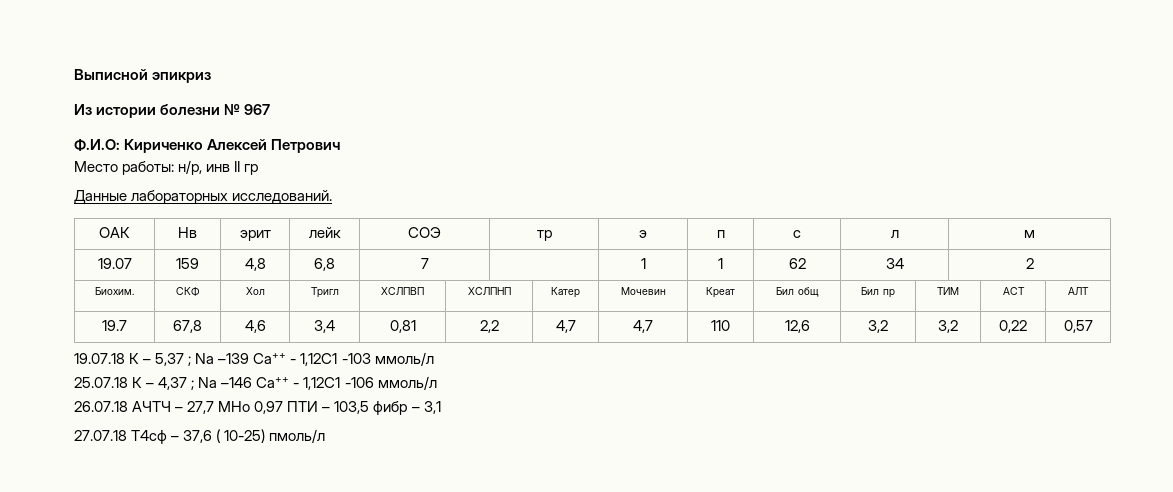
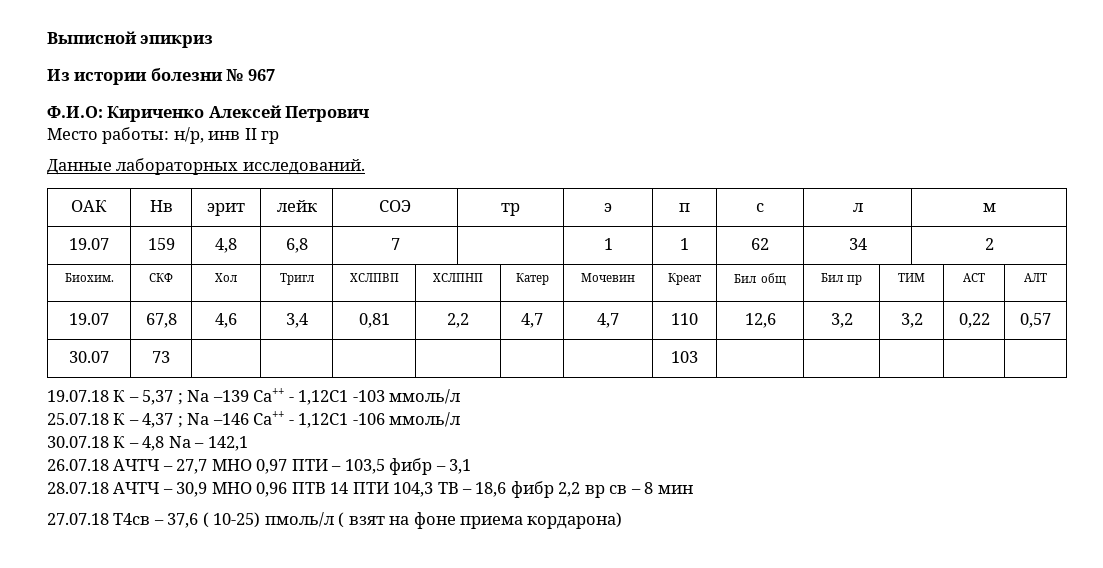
- 19.7 | 67,8 | 4,6 | 3,4 | 0,81 | 2,2 | 4,7 | 4,7 | 110 | 12,6 | 3,2 | 3,2 | 0,22 | 0,57
+ 19.07 | 67,8 | 4,6 | 3,4 | 0,81 | 2,2 | 4,7 | 4,7 | 110 | 12,6 | 3,2 | 3,2 | 0,22 | 0,57
+ 30.07 | 73 | | | | | | | 103 | | | | |
+ 30.07.18 К – 4,8 Na – 142,1
- 26.07.18 АЧТЧ – 27,7 МНо 0,97 ПТИ – 103,5 фибр – 3,1
+ 26.07.18 АЧТЧ – 27,7 МНО 0,97 ПТИ – 103,5 фибр – 3,1
+ 28.07.18 АЧТЧ – 30,9 МНО 0,96 ПТВ 14 ПТИ 104,3 ТВ – 18,6 фибр 2,2 вр св – 8 мин
- 27.07.18 Т4сф – 37,6 ( 10-25) пмоль/л
+ 27.07.18 Т4св – 37,6 ( 10-25) пмоль/л ( взят на фоне приема кордарона)

